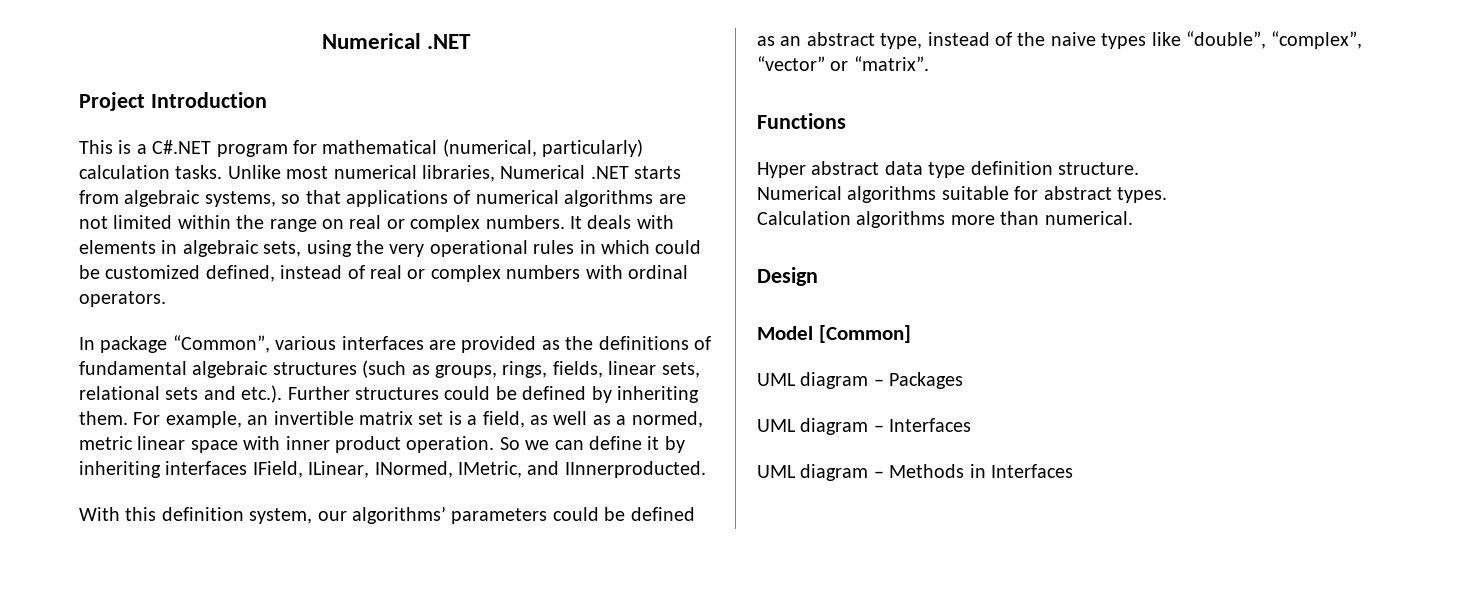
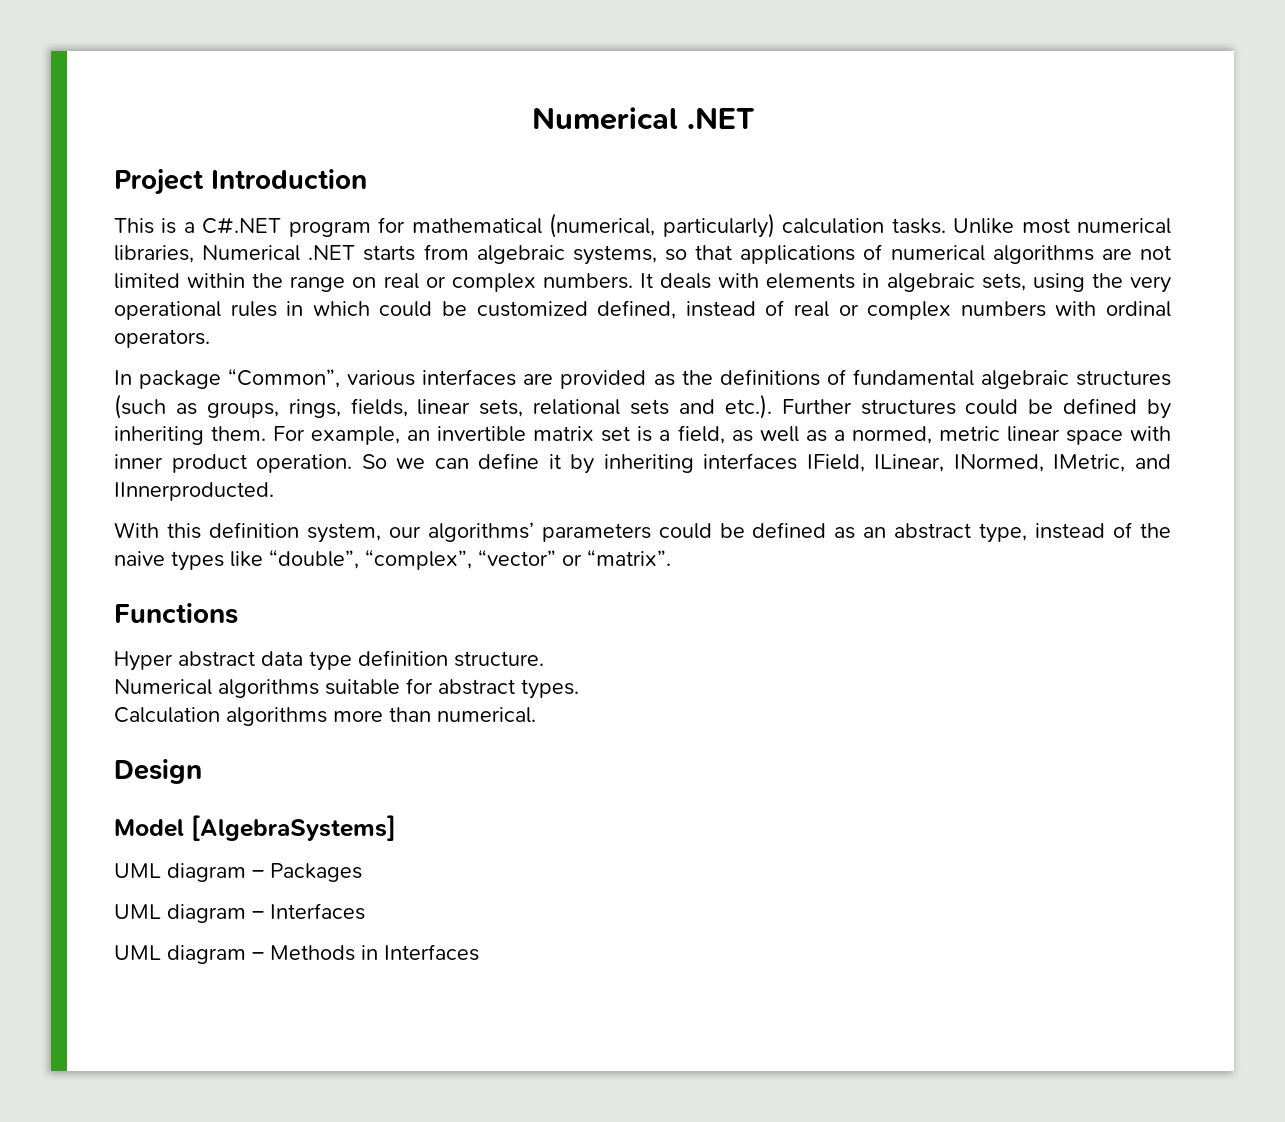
- Model [Common]
+ Model [AlgebraSystems]

